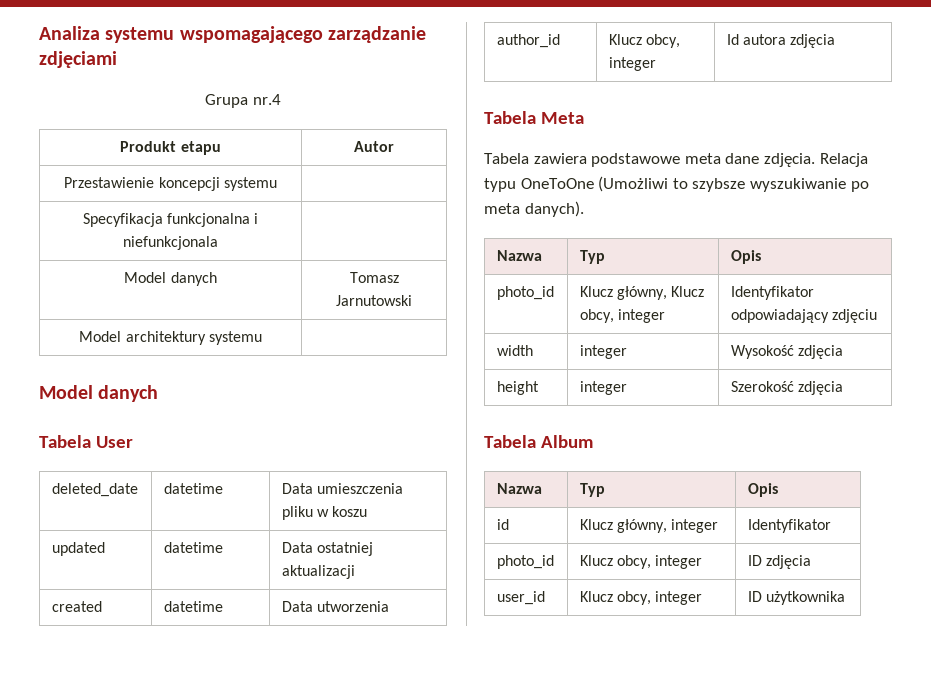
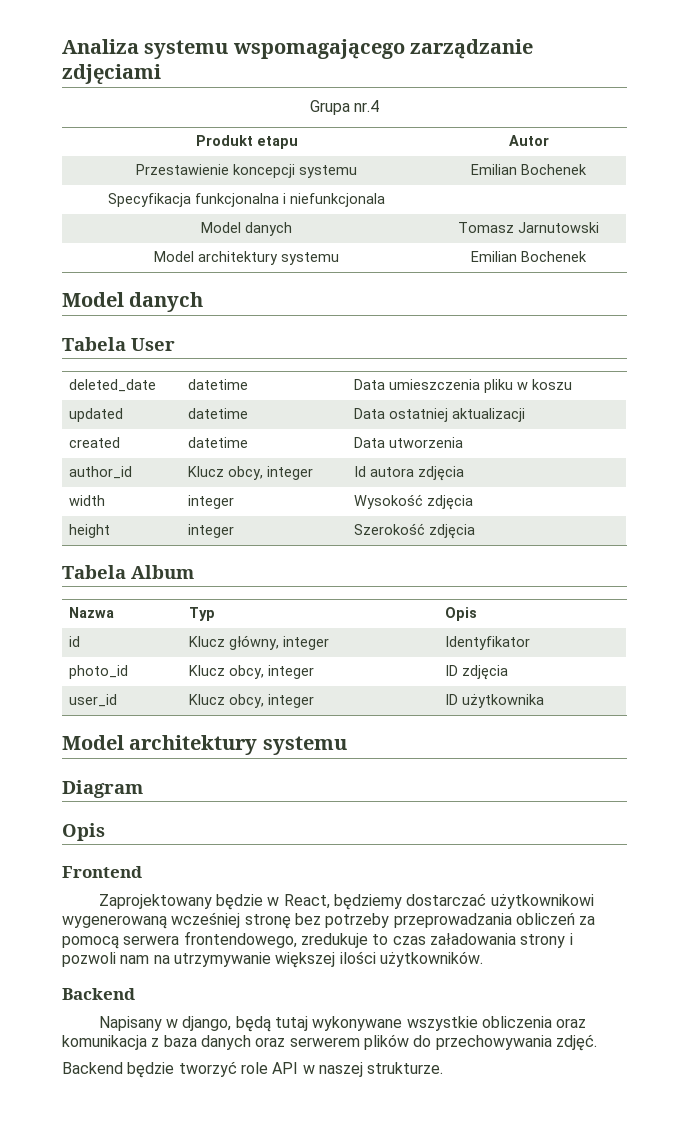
- Przestawienie koncepcji systemu |
+ Przestawienie koncepcji systemu | Emilian Bochenek
- Model architektury systemu |
+ Model architektury systemu | Emilian Bochenek
- Tabela Meta
- Tabela zawiera podstawowe meta dane zdjęcia. Relacja typu OneToOne (Umożliwi to szybsze wyszukiwanie po meta danych).
- Nazwa | Typ | Opis
- photo_id | Klucz główny, Klucz obcy, integer | Identyfikator odpowiadający zdjęciu
  user_id | Klucz obcy, integer | ID użytkownika
+ Model architektury systemu
+ Diagram
+ Opis
+ Frontend
+ Zaprojektowany będzie w React, będziemy dostarczać użytkownikowi wygenerowaną wcześniej stronę bez potrzeby przeprowadzania obliczeń za pomocą serwera frontendowego, zredukuje to czas załadowania strony i pozwoli nam na utrzymywanie większej ilości użytkowników.
+ Backend
+ Napisany w django, będą tutaj wykonywane wszystkie obliczenia oraz komunikacja z baza danych oraz serwerem plików do przechowywania zdjęć.
+ Backend będzie tworzyć role API w naszej strukturze.

